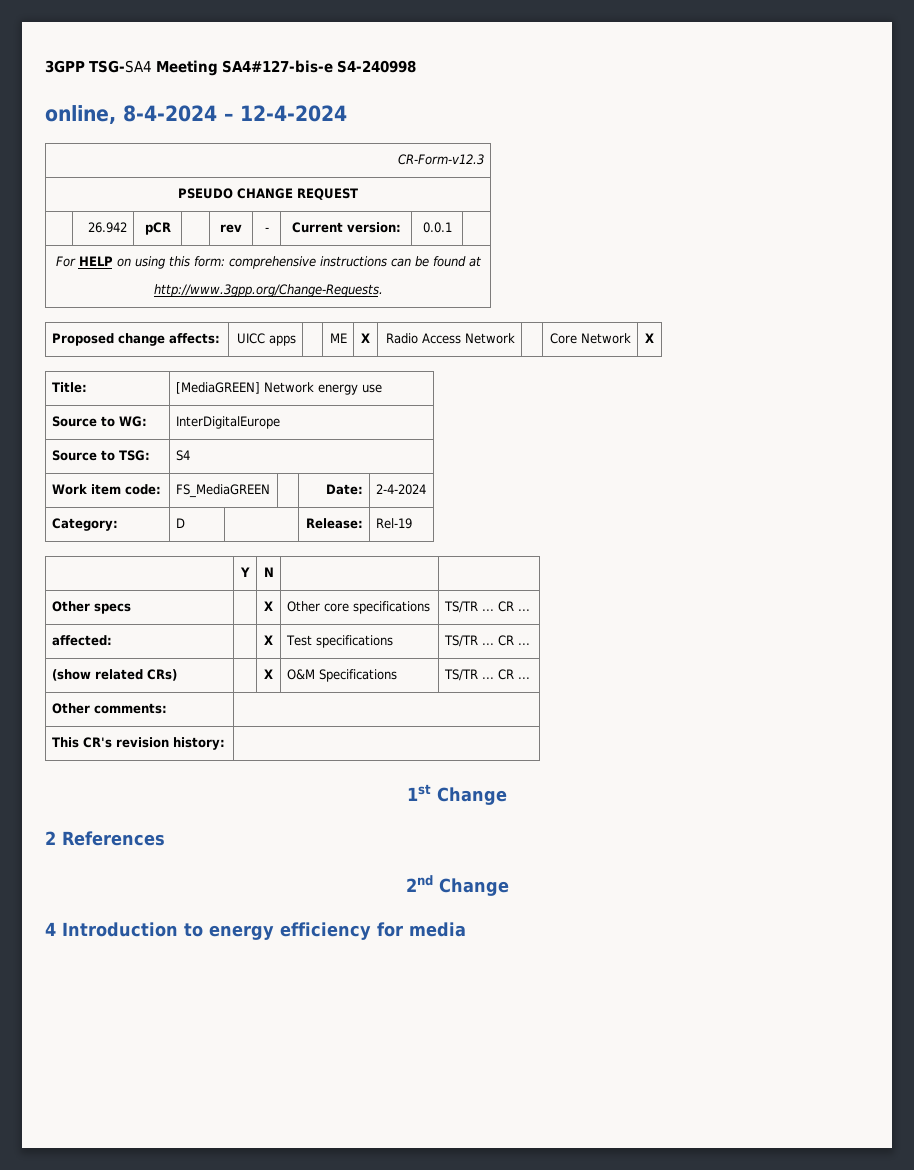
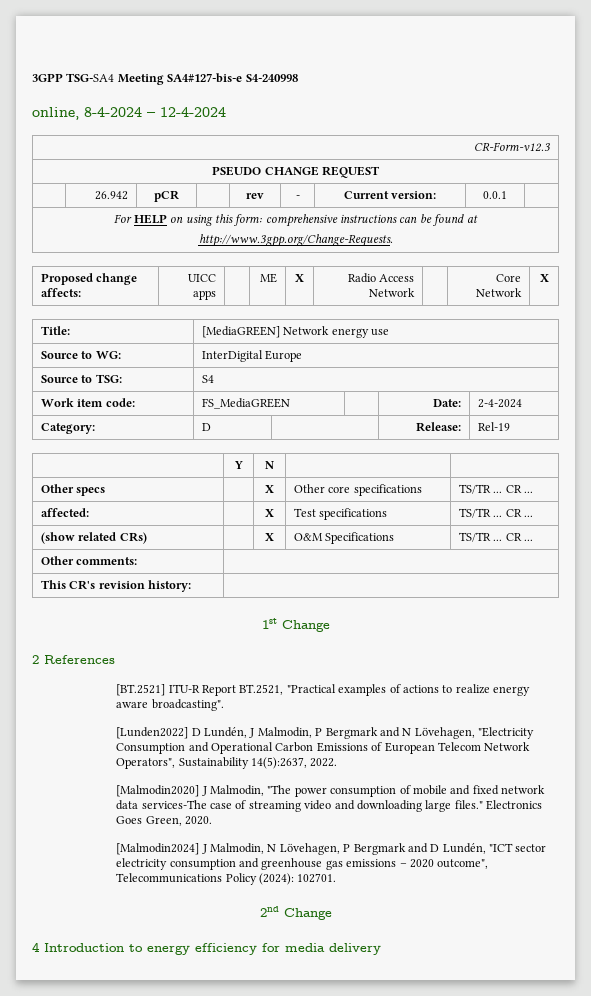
- Source to WG: | InterDigitalEurope
+ Source to WG: | InterDigital Europe
+ [BT.2521] ITU-R Report BT.2521, "Practical examples of actions to realize energy aware broadcasting".
+ [Lunden2022] D Lundén, J Malmodin, P Bergmark and N Lövehagen, "Electricity Consumption and Operational Carbon Emissions of European Telecom Network Operators", Sustainability 14(5):2637, 2022.
+ [Malmodin2020] J Malmodin, "The power consumption of mobile and fixed network data services-The case of streaming video and downloading large files." Electronics Goes Green, 2020.
+ [Malmodin2024] J Malmodin, N Lövehagen, P Bergmark and D Lundén, "ICT sector electricity consumption and greenhouse gas emissions – 2020 outcome", Telecommunications Policy (2024): 102701.
- 4 Introduction to energy efficiency for media
+ 4 Introduction to energy efficiency for media delivery

